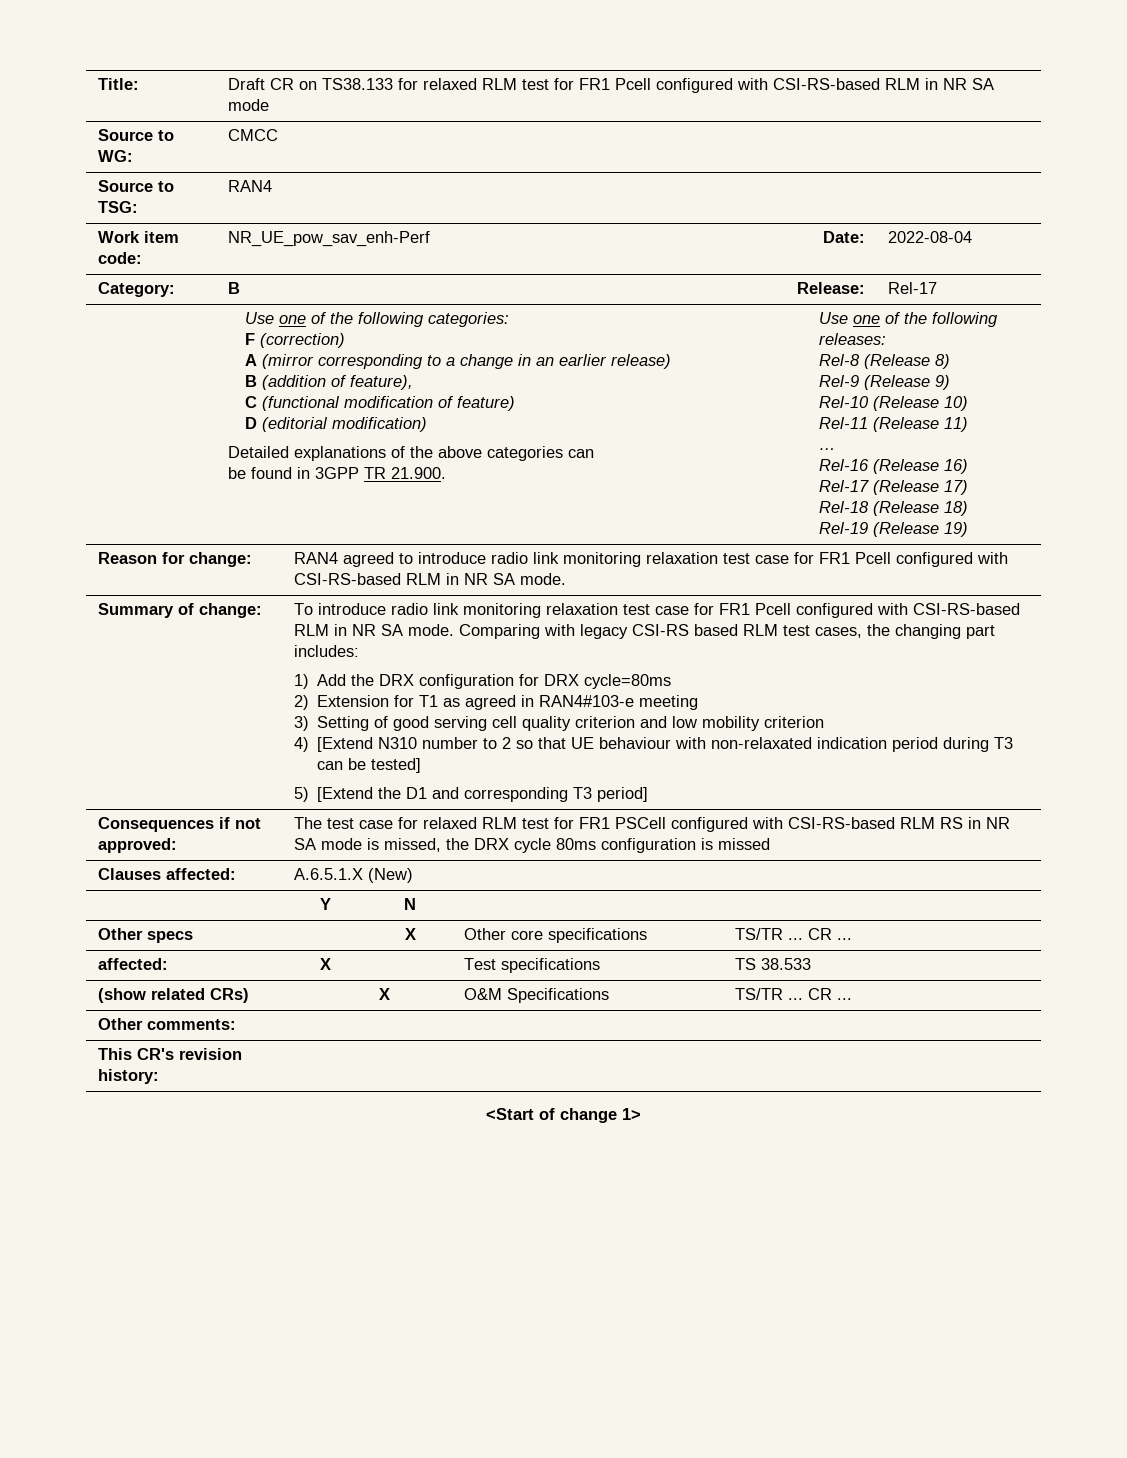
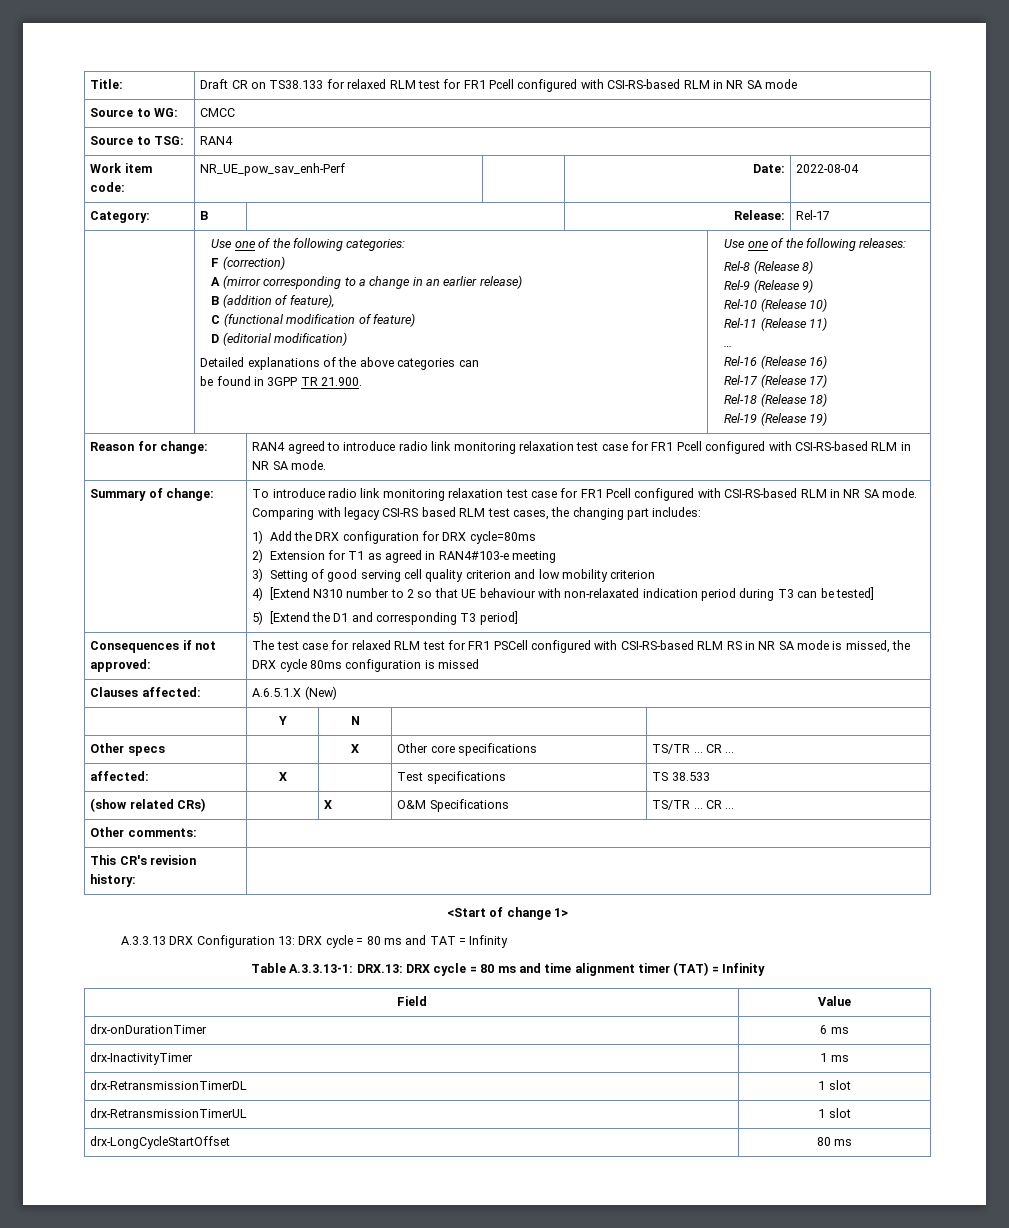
+ A.3.3.13 DRX Configuration 13: DRX cycle = 80 ms and TAT = Infinity
+ Table A.3.3.13-1: DRX.13: DRX cycle = 80 ms and time alignment timer (TAT) = Infinity
+ Field | Value
+ drx-onDurationTimer | 6 ms
+ drx-InactivityTimer | 1 ms
+ drx-RetransmissionTimerDL | 1 slot
+ drx-RetransmissionTimerUL | 1 slot
+ drx-LongCycleStartOffset | 80 ms

